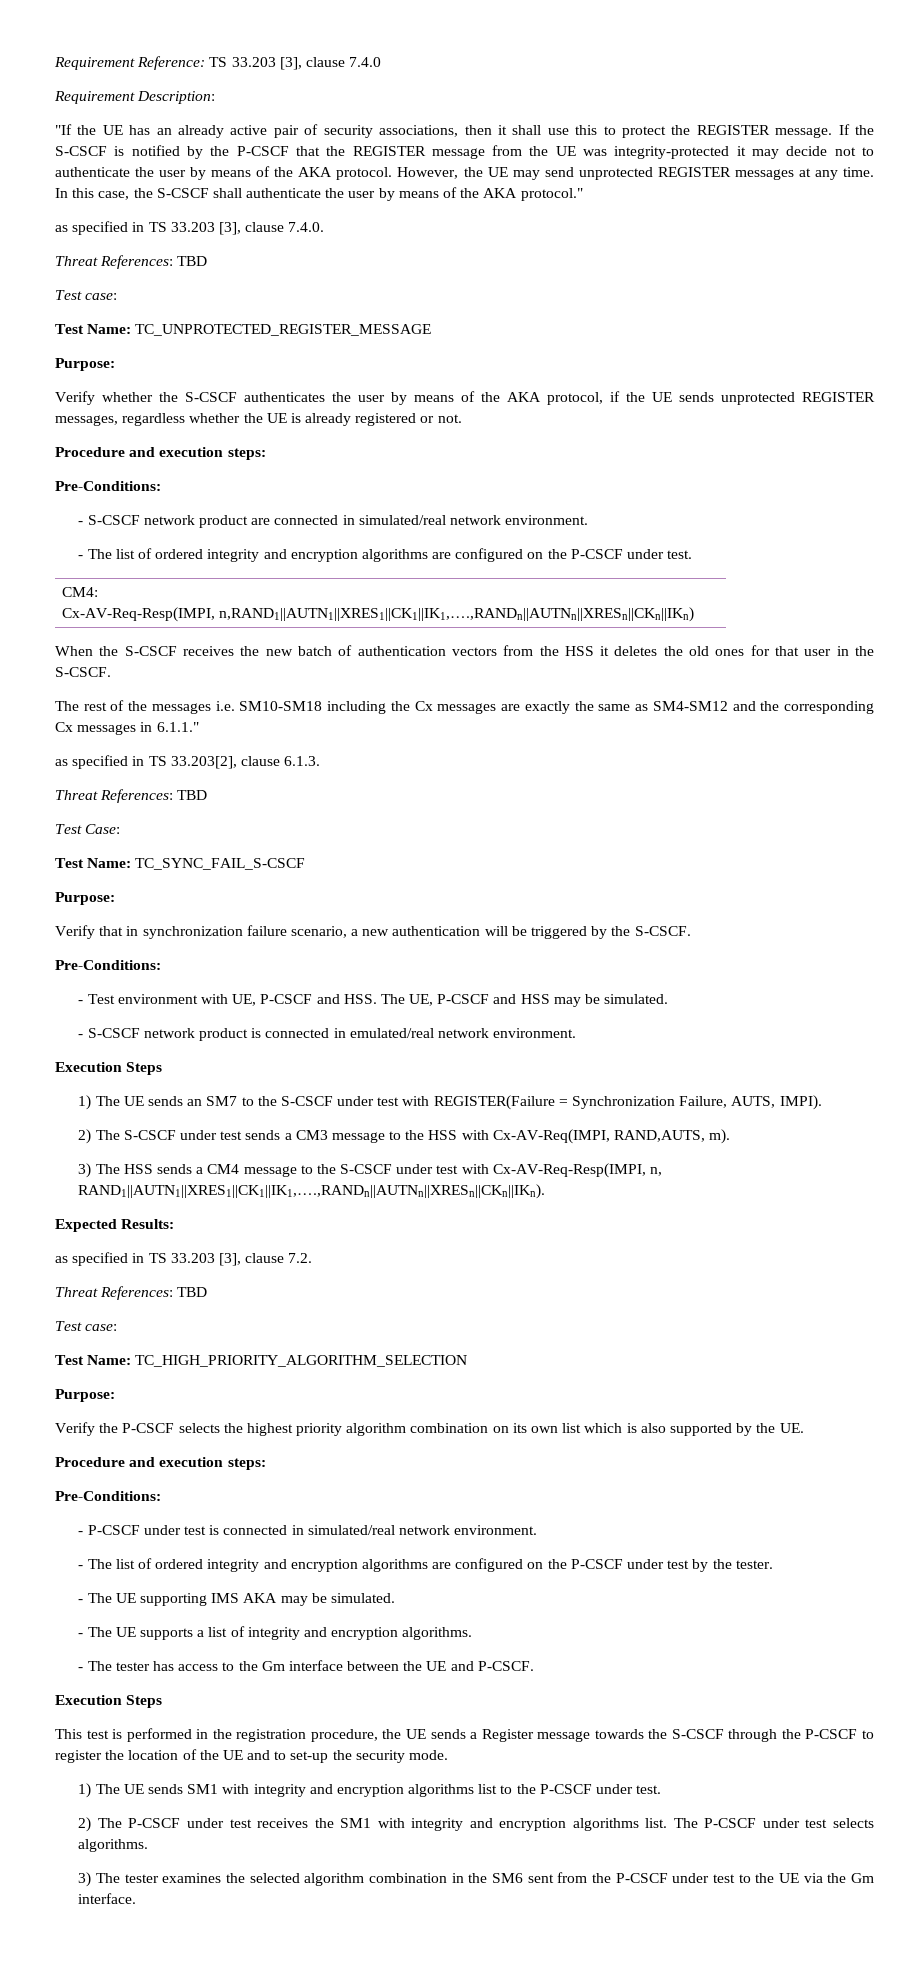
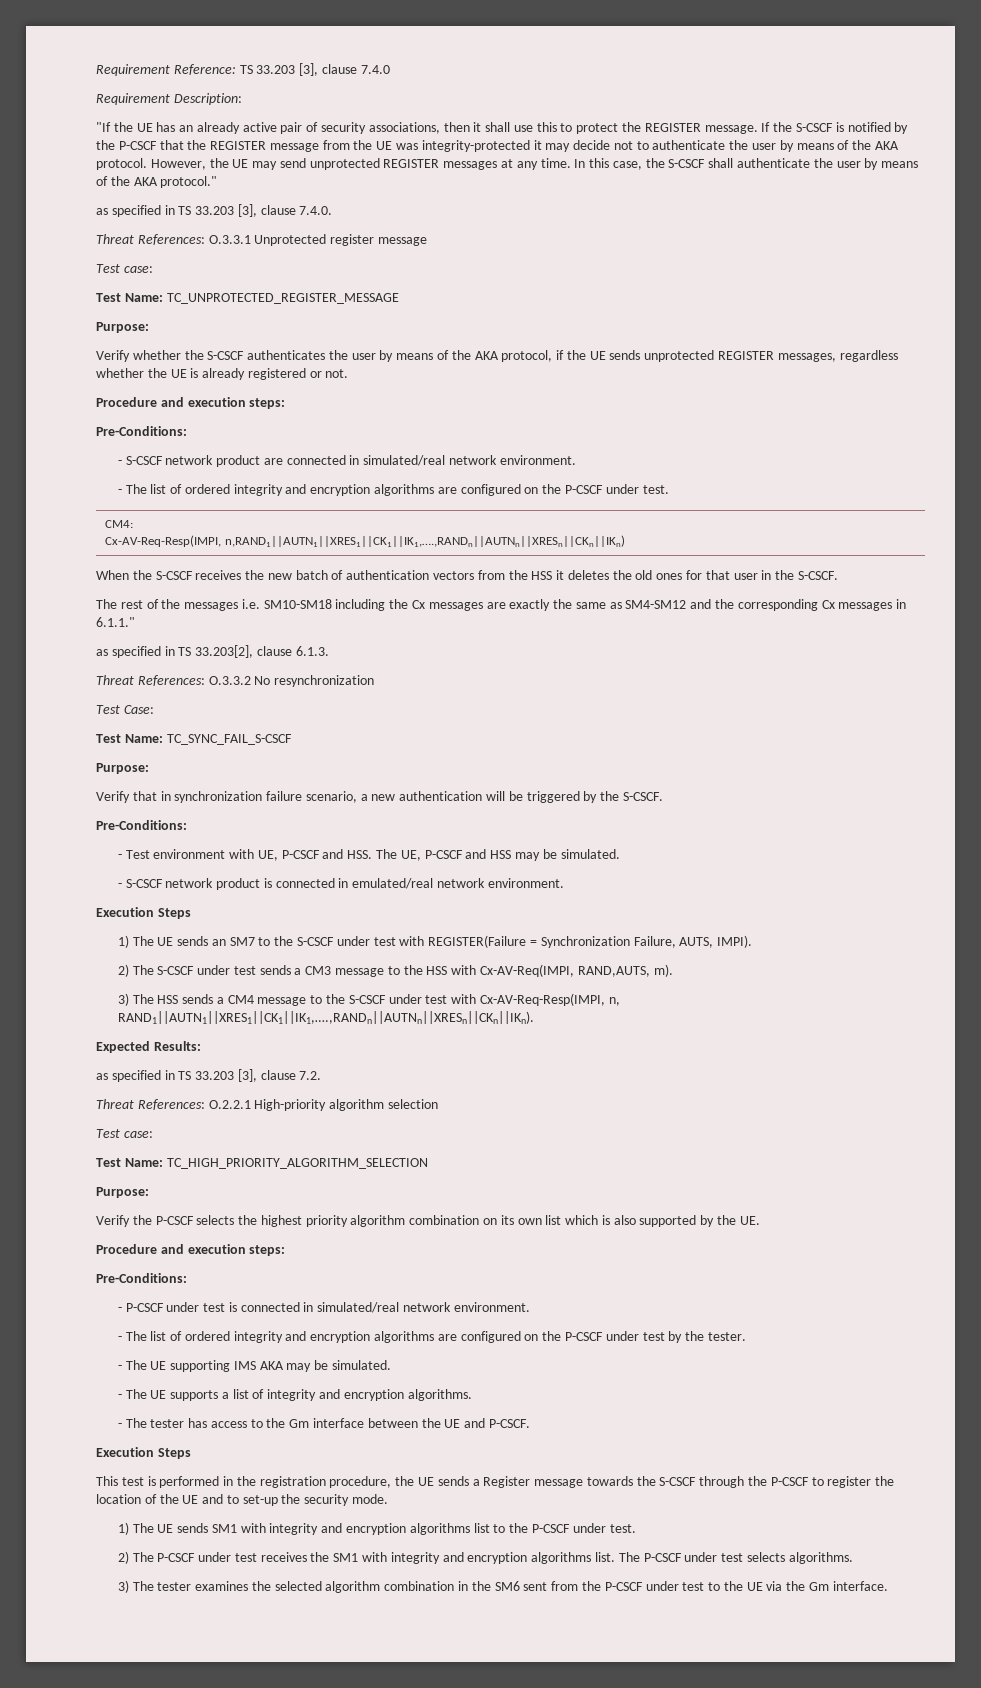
  as specified in TS 33.203 [3], clause 7.4.0.
- Threat References: TBD
+ Threat References: O.3.3.1 Unprotected register message
  as specified in TS 33.203[2], clause 6.1.3.
- Threat References: TBD
+ Threat References: O.3.3.2 No resynchronization
  as specified in TS 33.203 [3], clause 7.2.
- Threat References: TBD
+ Threat References: O.2.2.1 High-priority algorithm selection

